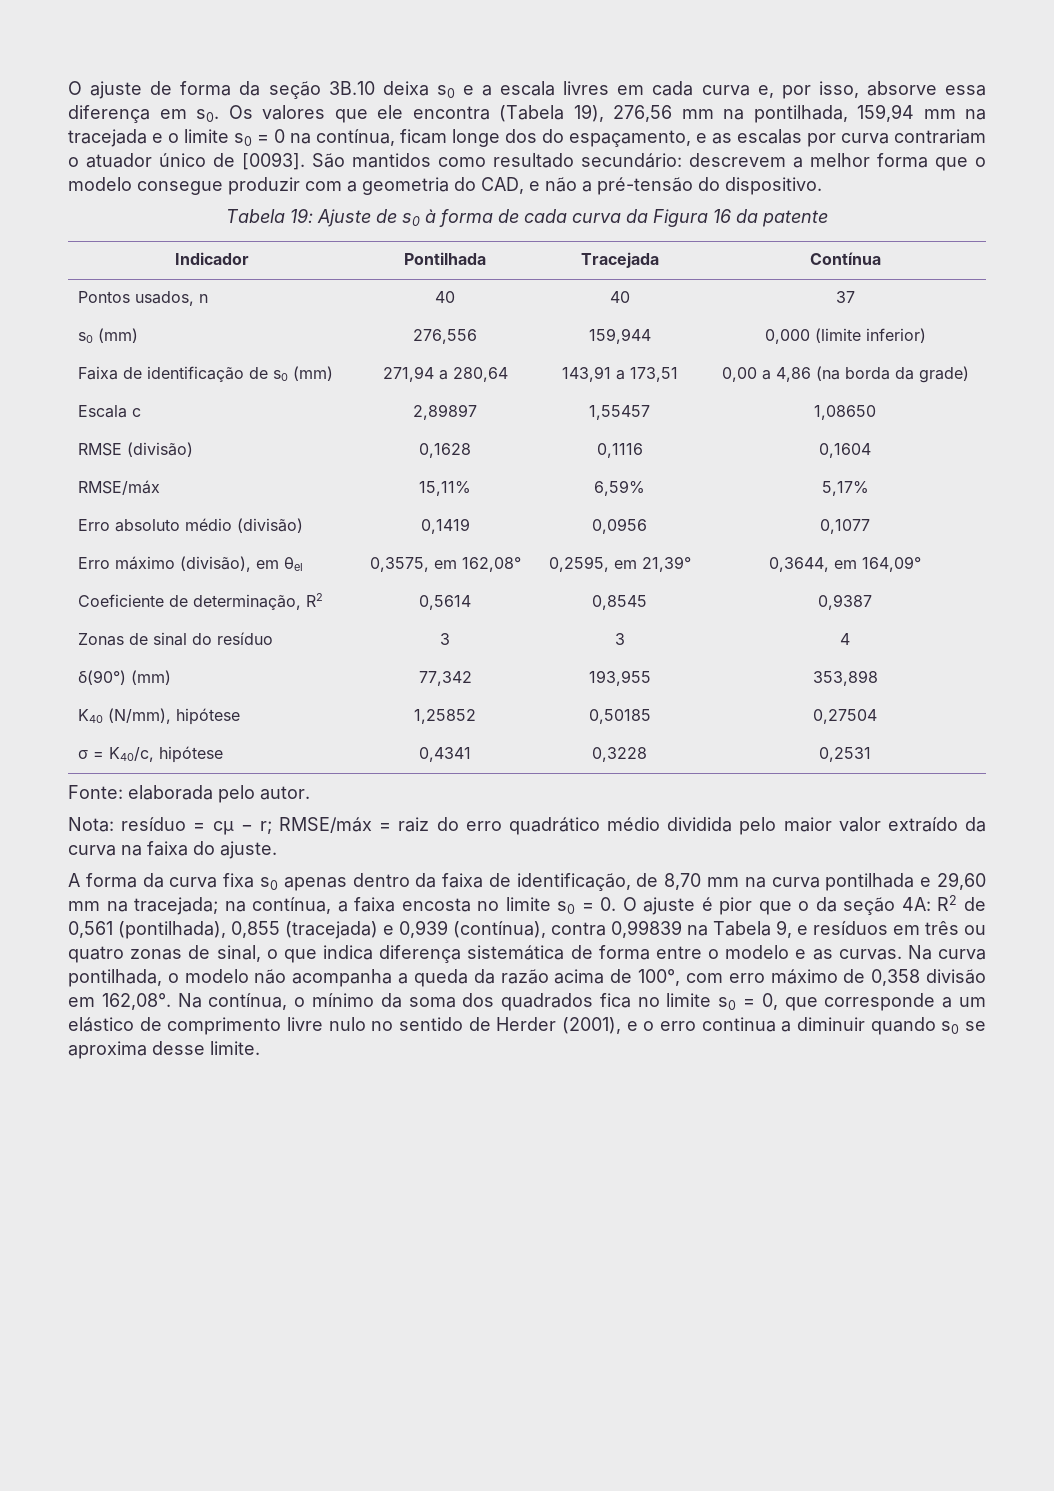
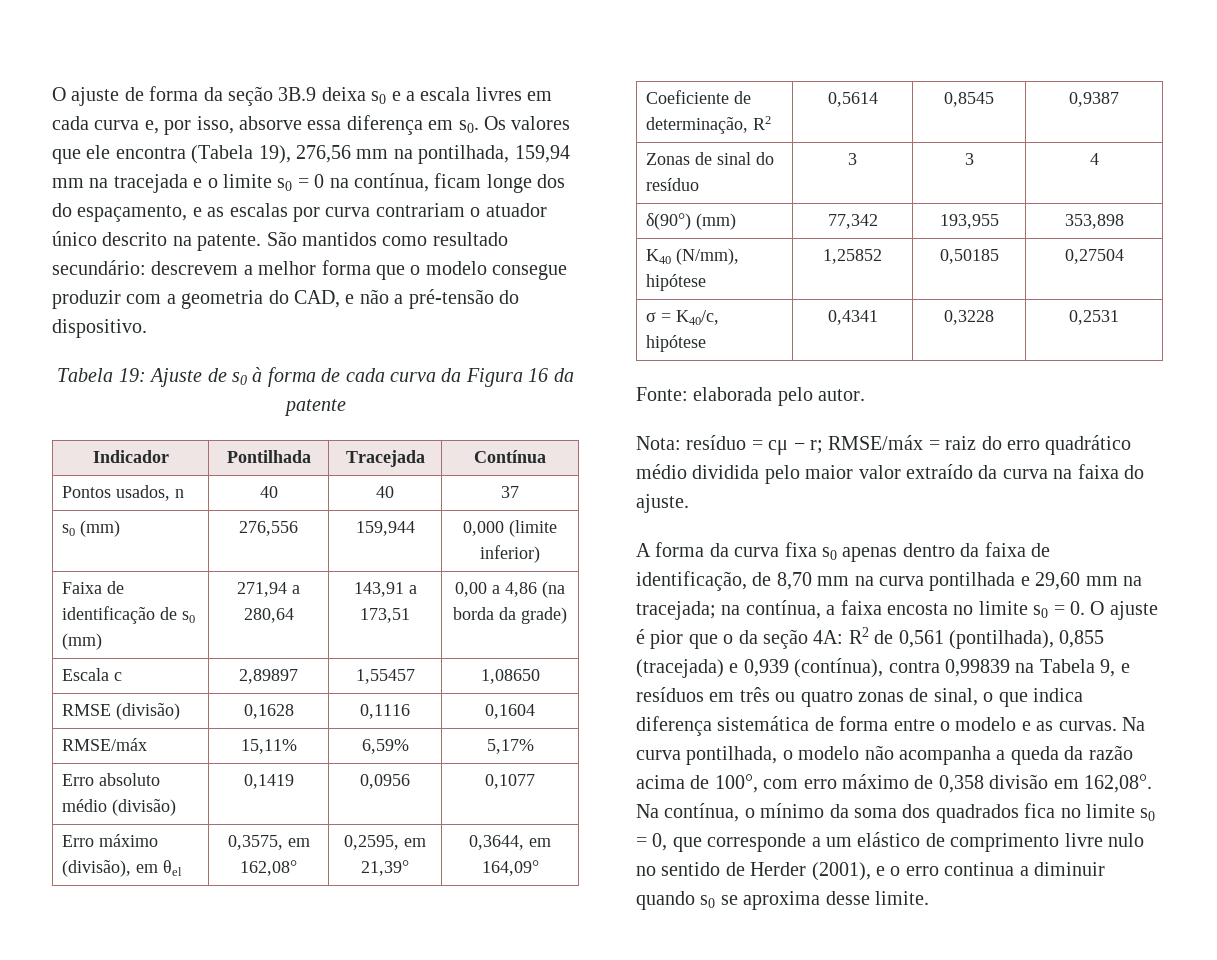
- O ajuste de forma da seção 3B.10 deixa s0 e a escala livres em cada curva e, por isso, absorve essa diferença em s0.
+ O ajuste de forma da seção 3B.9 deixa s0 e a escala livres em cada curva e, por isso, absorve essa diferença em s0.
- Os valores que ele encontra (Tabela 19), 276,56 mm na pontilhada, 159,94 mm na tracejada e o limite s0 = 0 na contínua, ficam longe dos do espaçamento, e as escalas por curva contrariam o atuador único de [0093].
+ Os valores que ele encontra (Tabela 19), 276,56 mm na pontilhada, 159,94 mm na tracejada e o limite s0 = 0 na contínua, ficam longe dos do espaçamento, e as escalas por curva contrariam o atuador único descrito na patente.

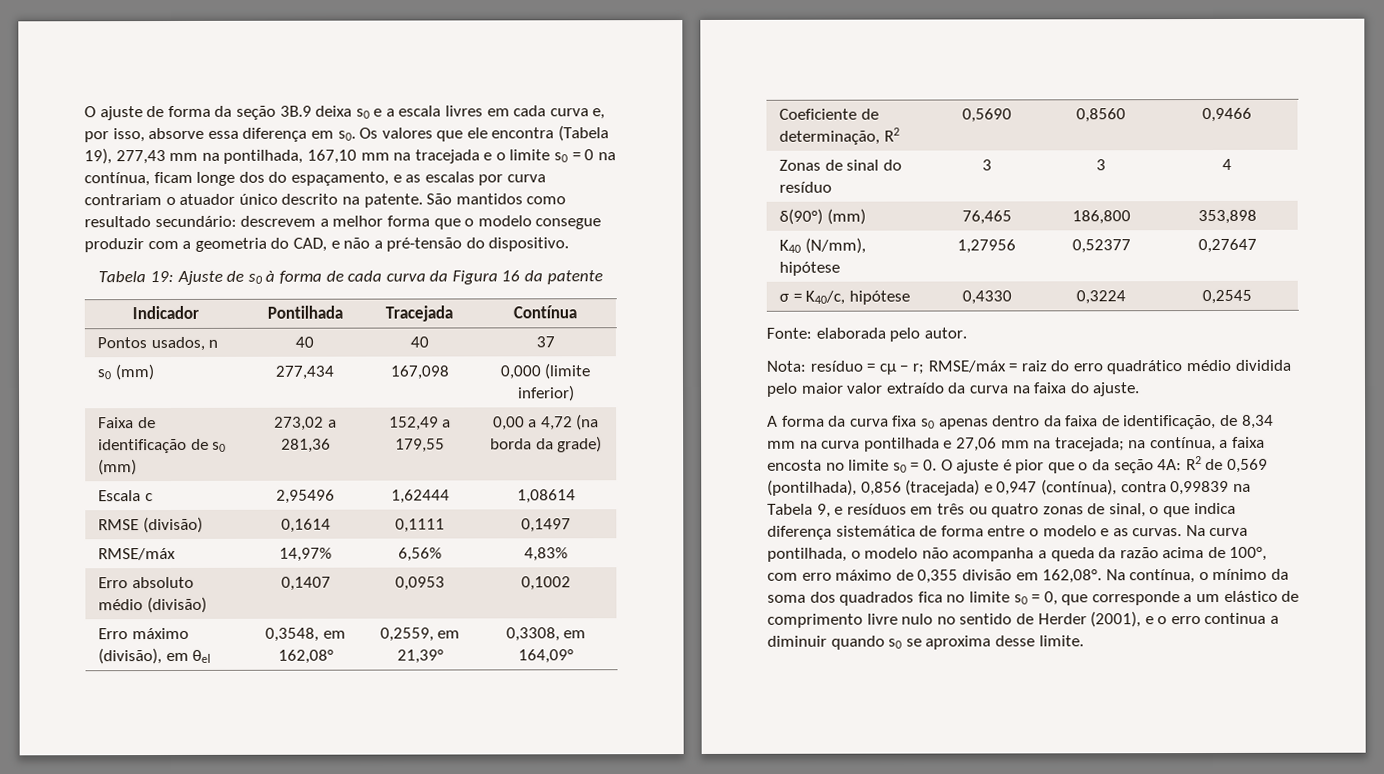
- Os valores que ele encontra (Tabela 19), 276,56 mm na pontilhada, 159,94 mm na tracejada e o limite s0 = 0 na contínua, ficam longe dos do espaçamento, e as escalas por curva contrariam o atuador único descrito na patente.
+ Os valores que ele encontra (Tabela 19), 277,43 mm na pontilhada, 167,10 mm na tracejada e o limite s0 = 0 na contínua, ficam longe dos do espaçamento, e as escalas por curva contrariam o atuador único descrito na patente.
- s0 (mm) | 276,556 | 159,944 | 0,000 (limite inferior)
+ s0 (mm) | 277,434 | 167,098 | 0,000 (limite inferior)
- Faixa de identificação de s0 (mm) | 271,94 a 280,64 | 143,91 a 173,51 | 0,00 a 4,86 (na borda da grade)
+ Faixa de identificação de s0 (mm) | 273,02 a 281,36 | 152,49 a 179,55 | 0,00 a 4,72 (na borda da grade)
- Escala c | 2,89897 | 1,55457 | 1,08650
+ Escala c | 2,95496 | 1,62444 | 1,08614
- RMSE (divisão) | 0,1628 | 0,1116 | 0,1604
- RMSE/máx | 15,11% | 6,59% | 5,17%
+ RMSE (divisão) | 0,1614 | 0,1111 | 0,1497
+ RMSE/máx | 14,97% | 6,56% | 4,83%
- Erro absoluto médio (divisão) | 0,1419 | 0,0956 | 0,1077
+ Erro absoluto médio (divisão) | 0,1407 | 0,0953 | 0,1002
- Erro máximo (divisão), em θel | 0,3575, em 162,08° | 0,2595, em 21,39° | 0,3644, em 164,09°
+ Erro máximo (divisão), em θel | 0,3548, em 162,08° | 0,2559, em 21,39° | 0,3308, em 164,09°
- Coeficiente de determinação, R2 | 0,5614 | 0,8545 | 0,9387
+ Coeficiente de determinação, R2 | 0,5690 | 0,8560 | 0,9466
- δ(90°) (mm) | 77,342 | 193,955 | 353,898
+ δ(90°) (mm) | 76,465 | 186,800 | 353,898
- K40 (N/mm), hipótese | 1,25852 | 0,50185 | 0,27504
+ K40 (N/mm), hipótese | 1,27956 | 0,52377 | 0,27647
- σ = K40/c, hipótese | 0,4341 | 0,3228 | 0,2531
+ σ = K40/c, hipótese | 0,4330 | 0,3224 | 0,2545
- A forma da curva fixa s0 apenas dentro da faixa de identificação, de 8,70 mm na curva pontilhada e 29,60 mm na tracejada;
+ A forma da curva fixa s0 apenas dentro da faixa de identificação, de 8,34 mm na curva pontilhada e 27,06 mm na tracejada;
- R2 de 0,561 (pontilhada), 0,855 (tracejada) e 0,939 (contínua), contra 0,99839 na Tabela 9, e resíduos em três ou quatro zonas de sinal, o que indica diferença sistemática de forma entre o modelo e as curvas.
+ R2 de 0,569 (pontilhada), 0,856 (tracejada) e 0,947 (contínua), contra 0,99839 na Tabela 9, e resíduos em três ou quatro zonas de sinal, o que indica diferença sistemática de forma entre o modelo e as curvas.
- Na curva pontilhada, o modelo não acompanha a queda da razão acima de 100°, com erro máximo de 0,358 divisão em 162,08°.
+ Na curva pontilhada, o modelo não acompanha a queda da razão acima de 100°, com erro máximo de 0,355 divisão em 162,08°.

